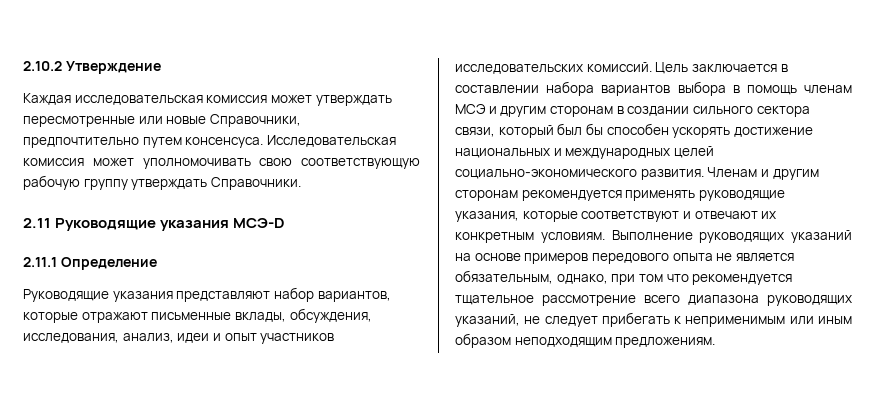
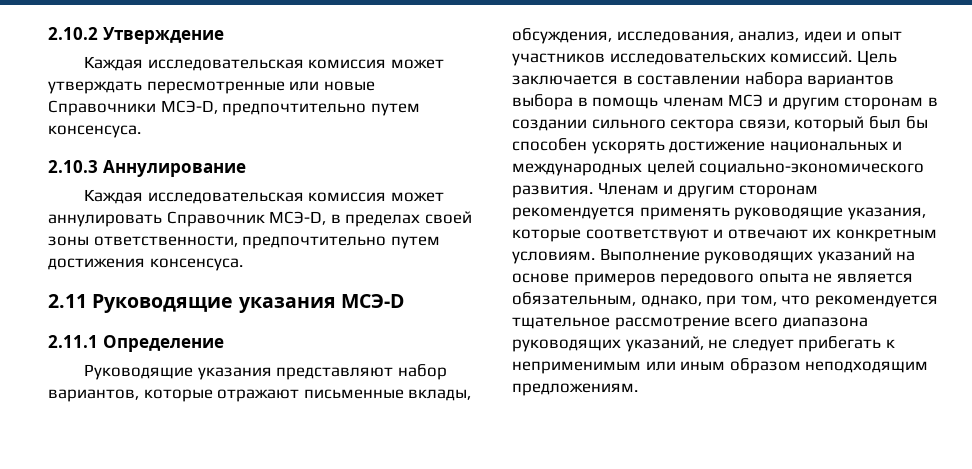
- Каждая исследовательская комиссия может утверждать пересмотренные или новые Справочники, предпочтительно путем консенсуса. Исследовательская комиссия может уполномочивать свою соответствующую рабочую группу утверждать Справочники.
+ Каждая исследовательская комиссия может утверждать пересмотренные или новые Справочники МСЭ-D, предпочтительно путем консенсуса.
+ 2.10.3 Аннулирование
+ Каждая исследовательская комиссия может аннулировать Справочник МСЭ-D, в пределах своей зоны ответственности, предпочтительно путем достижения консенсуса.
- Выполнение руководящих указаний на основе примеров передового опыта не является обязательным, однако, при том что рекомендуется тщательное рассмотрение всего диапазона руководящих указаний, не следует прибегать к неприменимым или иным образом неподходящим предложениям.
+ Выполнение руководящих указаний на основе примеров передового опыта не является обязательным, однако, при том, что рекомендуется тщательное рассмотрение всего диапазона руководящих указаний, не следует прибегать к неприменимым или иным образом неподходящим предложениям.

